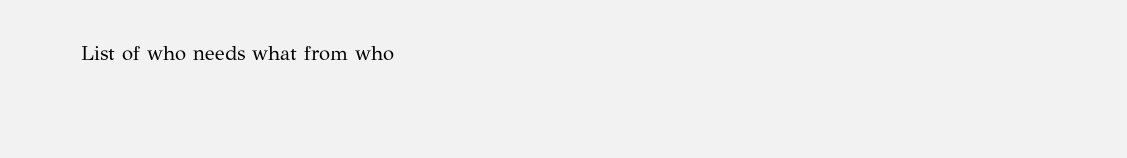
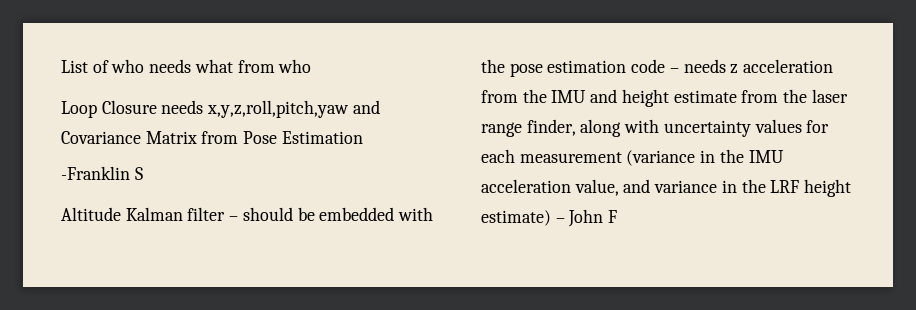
+ Loop Closure needs x,y,z,roll,pitch,yaw and Covariance Matrix from Pose Estimation
+ -Franklin S
+ Altitude Kalman filter – should be embedded with the pose estimation code – needs z acceleration from the IMU and height estimate from the laser range finder, along with uncertainty values for each measurement (variance in the IMU acceleration value, and variance in the LRF height estimate) – John F

